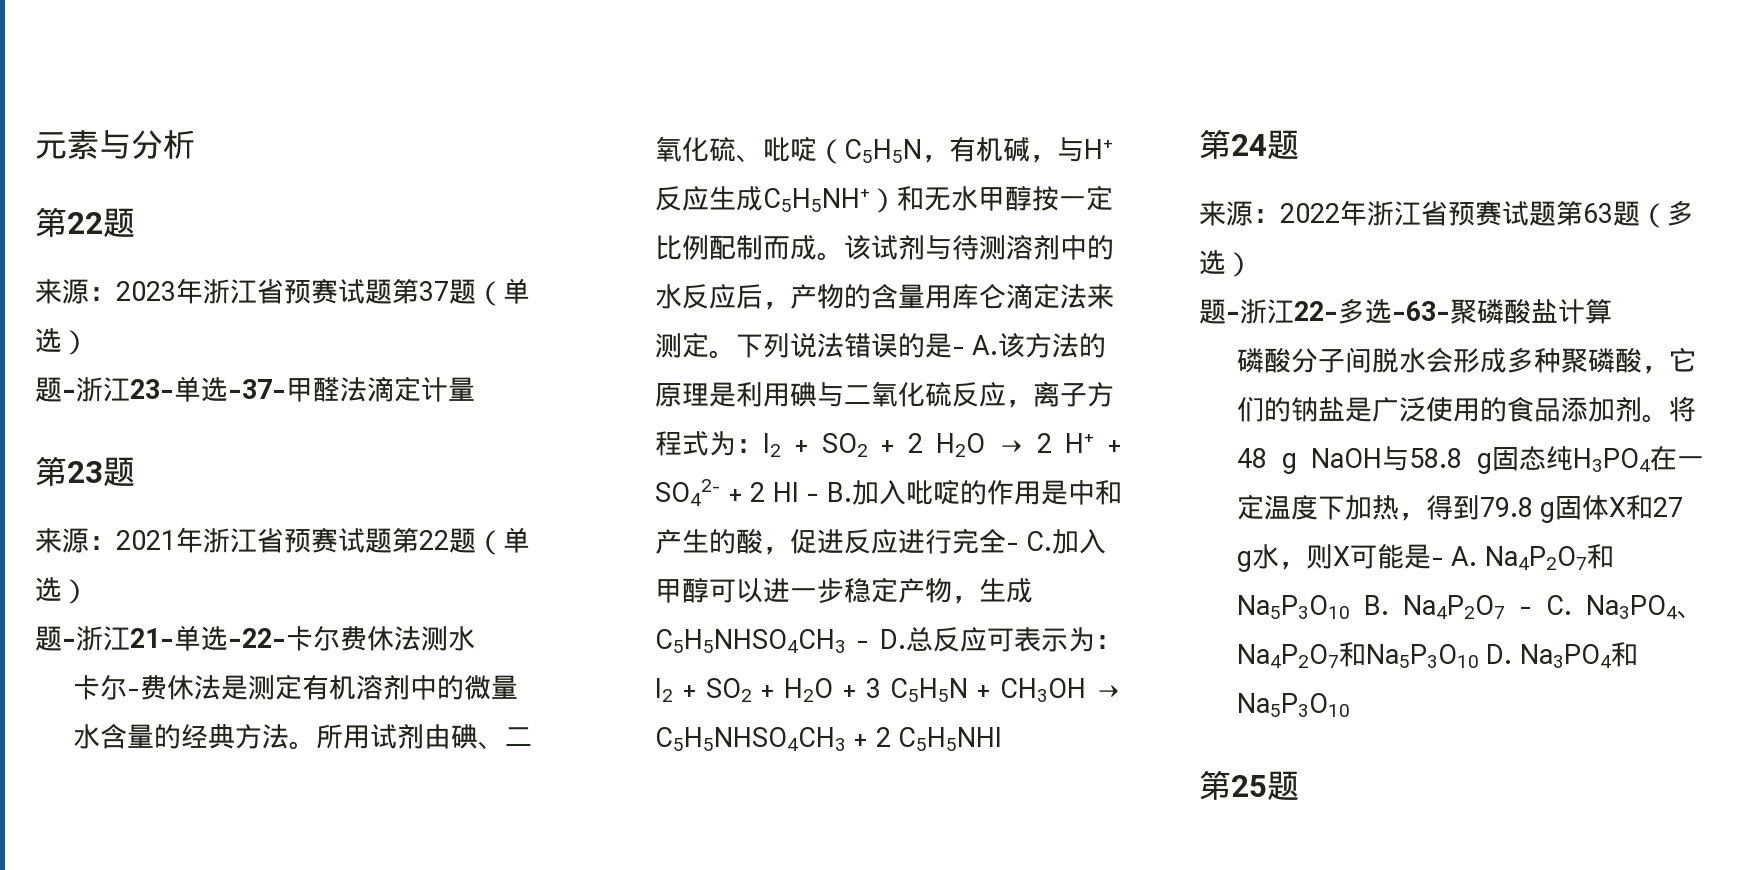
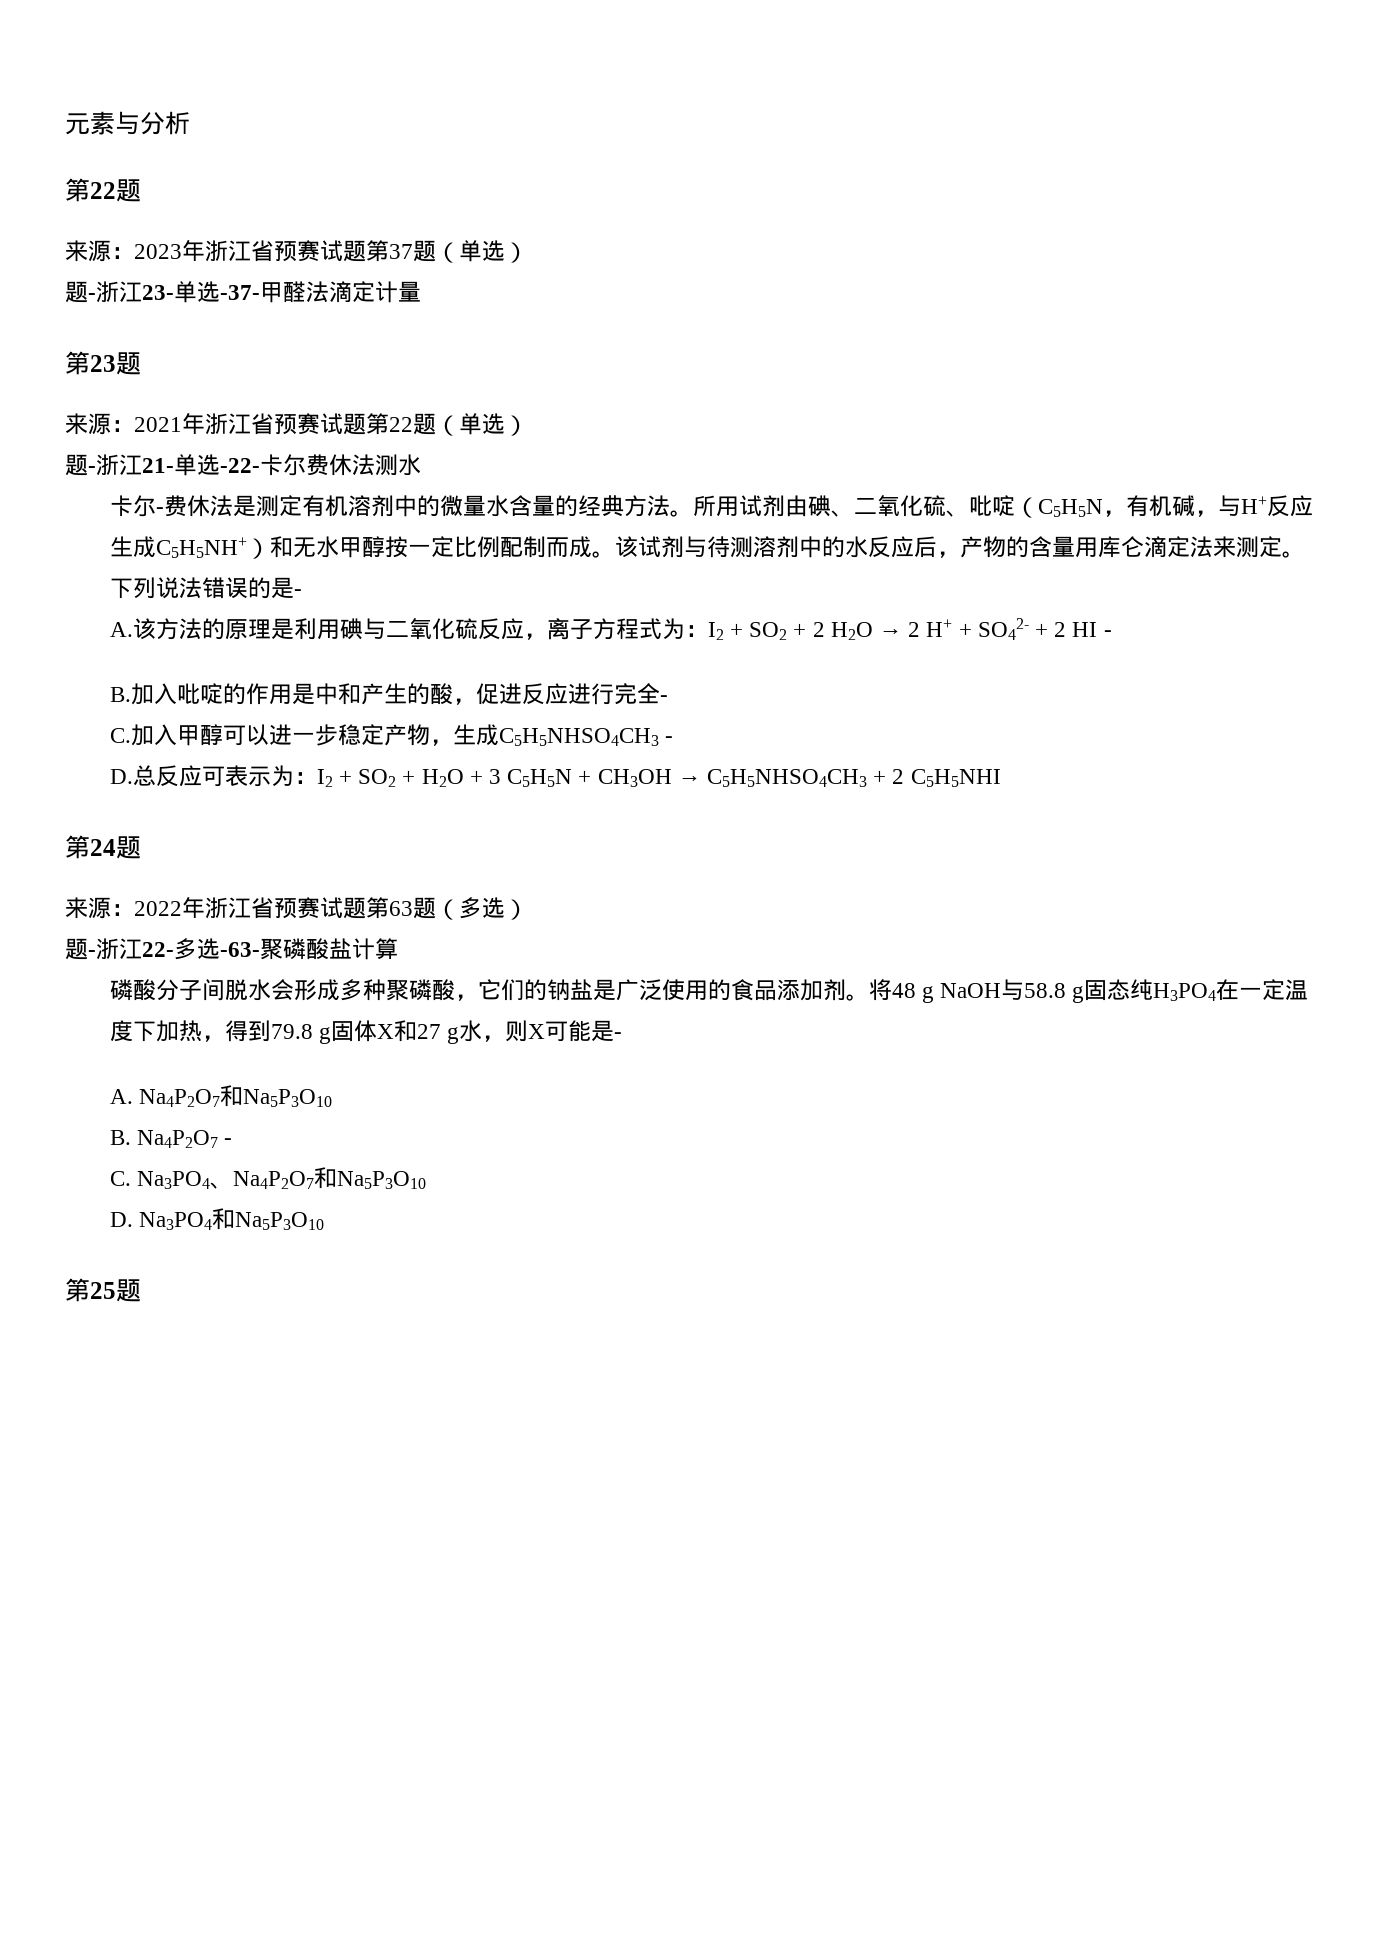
- 下列说法错误的是- A.该方法的原理是利用碘与二氧化硫反应，离子方程式为：
+ 下列说法错误的是-
+ A.该方法的原理是利用碘与二氧化硫反应，离子方程式为：
- I2 + SO2 + 2 H2O → 2 H+ + SO42- + 2 HI - B.加入吡啶的作用是中和产生的酸，促进反应进行完全- C.加入甲醇可以进一步稳定产物，生成C5H5NHSO4CH3 - D.总反应可表示为：
+ I2 + SO2 + 2 H2O → 2 H+ + SO42- + 2 HI -
+ B.加入吡啶的作用是中和产生的酸，促进反应进行完全-
+ C.加入甲醇可以进一步稳定产物，生成C5H5NHSO4CH3 -
+ D.总反应可表示为：
- 将48 g NaOH与58.8 g固态纯H3PO4在一定温度下加热，得到79.8 g固体X和27 g水，则X可能是- A. Na4P2O7和Na5P3O10 B. Na4P2O7 - C. Na3PO4、Na4P2O7和Na5P3O10 D. Na3PO4和Na5P3O10
+ 将48 g NaOH与58.8 g固态纯H3PO4在一定温度下加热，得到79.8 g固体X和27 g水，则X可能是-
+ A. Na4P2O7和Na5P3O10
+ B. Na4P2O7 -
+ C. Na3PO4、Na4P2O7和Na5P3O10
+ D. Na3PO4和Na5P3O10

